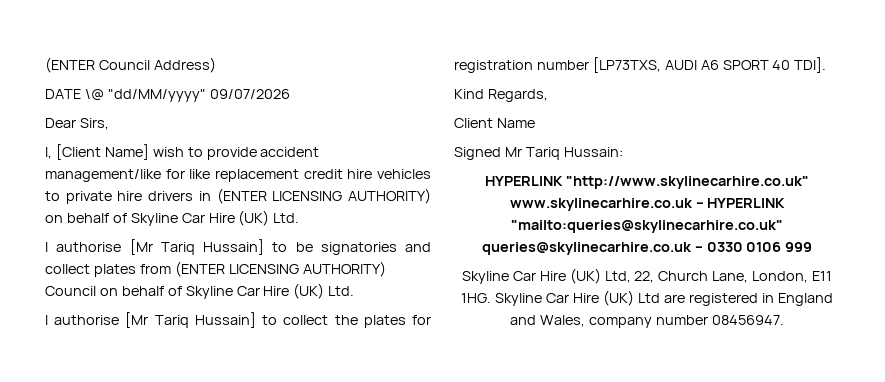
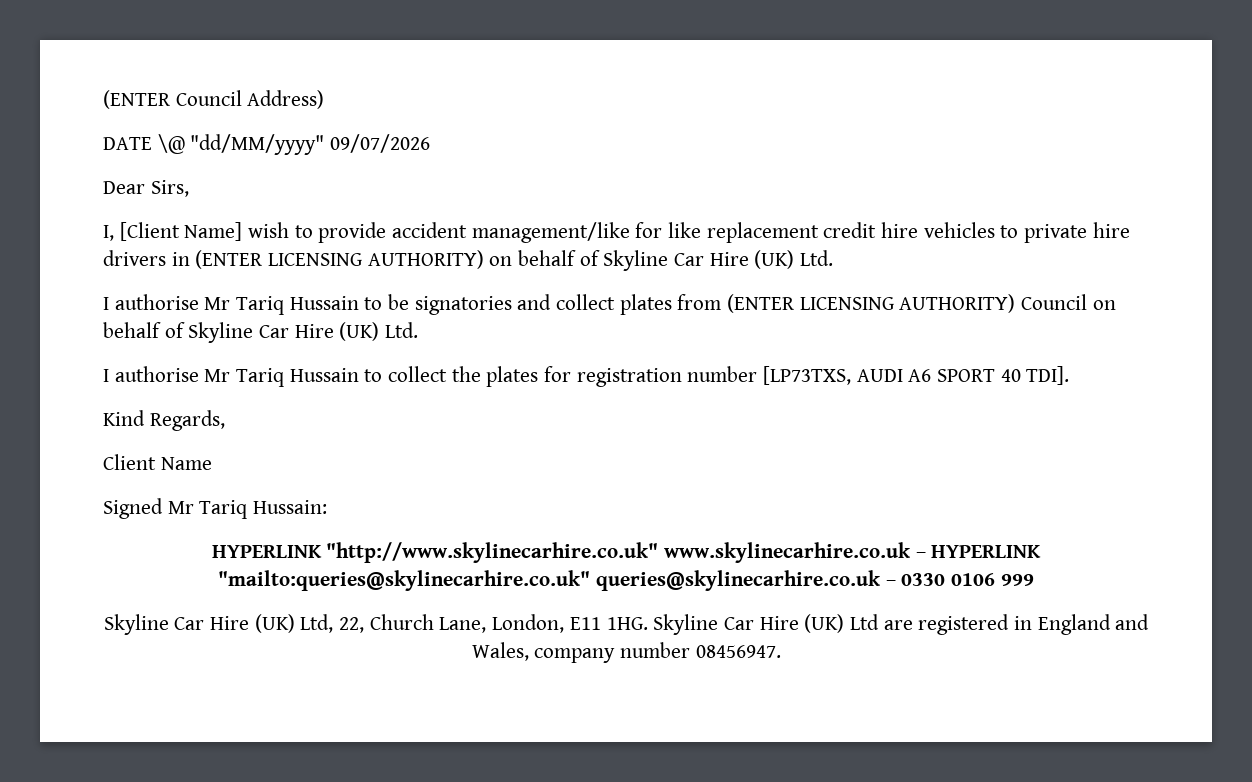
- I authorise [Mr Tariq Hussain] to be signatories and collect plates from (ENTER LICENSING AUTHORITY) Council on behalf of Skyline Car Hire (UK) Ltd.
+ I authorise Mr Tariq Hussain to be signatories and collect plates from (ENTER LICENSING AUTHORITY) Council on behalf of Skyline Car Hire (UK) Ltd.
- I authorise [Mr Tariq Hussain] to collect the plates for registration number [LP73TXS, AUDI A6 SPORT 40 TDI].
+ I authorise Mr Tariq Hussain to collect the plates for registration number [LP73TXS, AUDI A6 SPORT 40 TDI].

